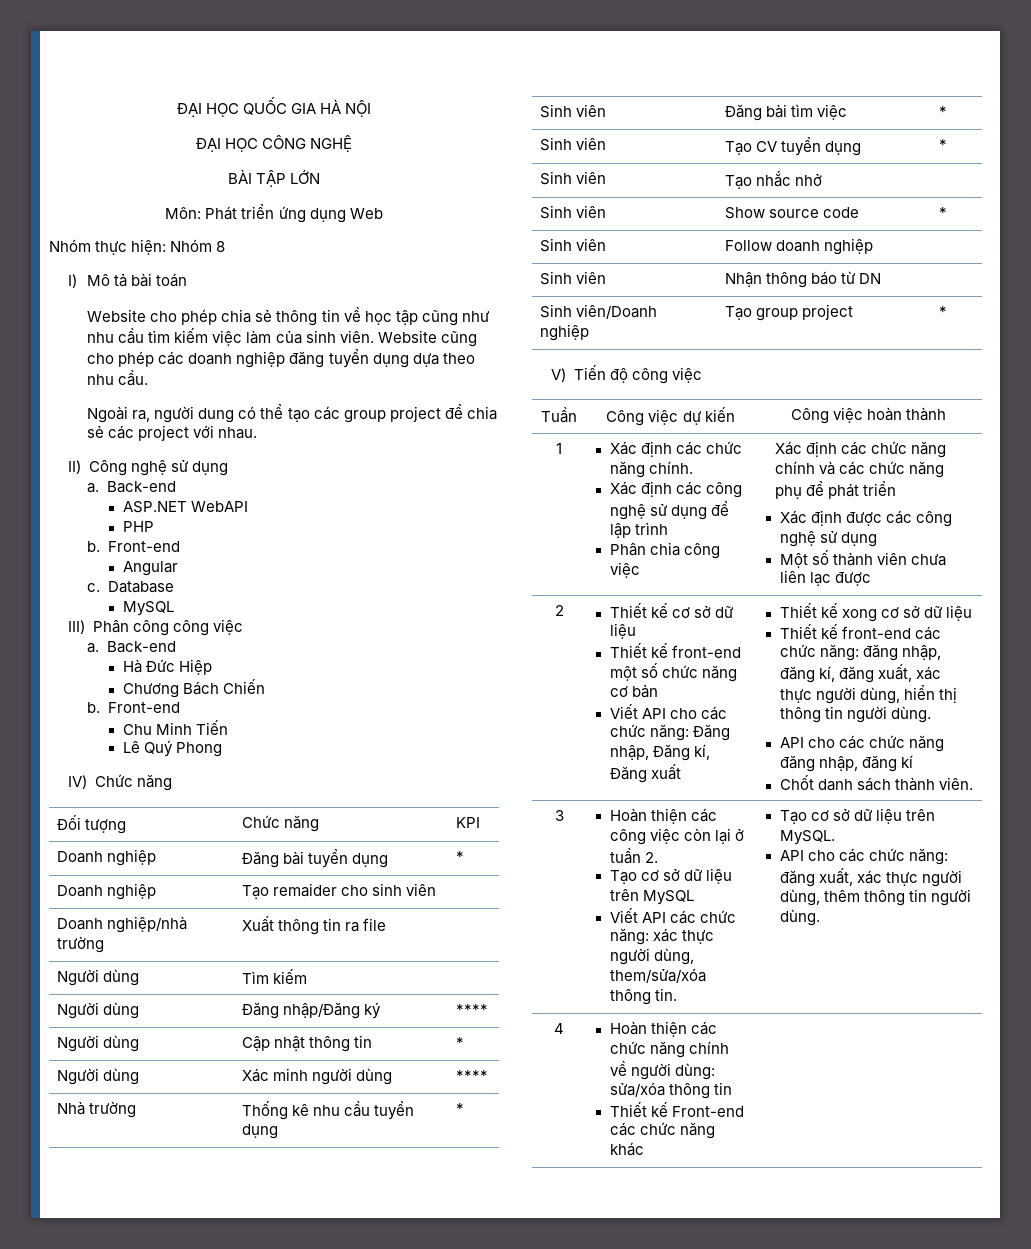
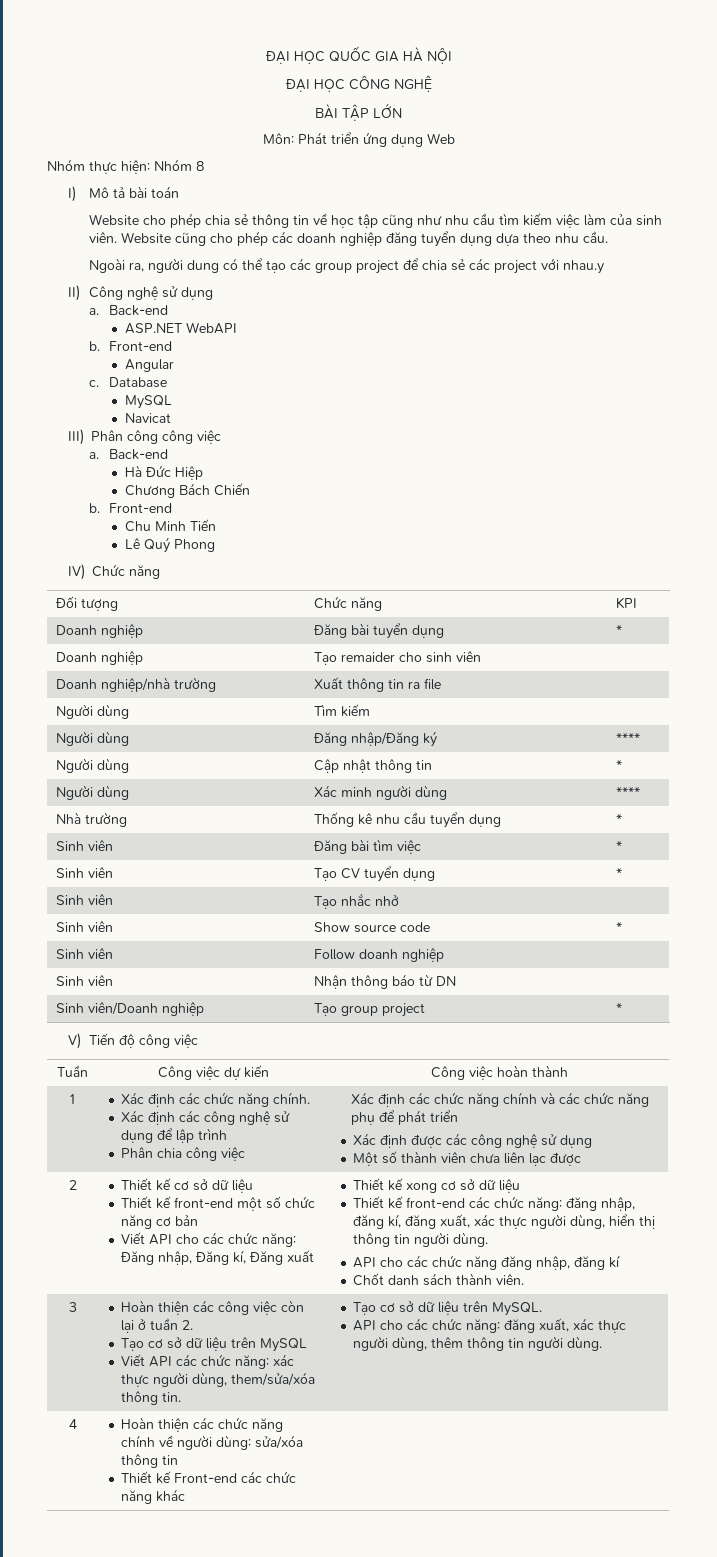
- Ngoài ra, người dung có thể tạo các group project để chia sẻ các project với nhau.
+ Ngoài ra, người dung có thể tạo các group project để chia sẻ các project với nhau.y
- PHP
+ Navicat

